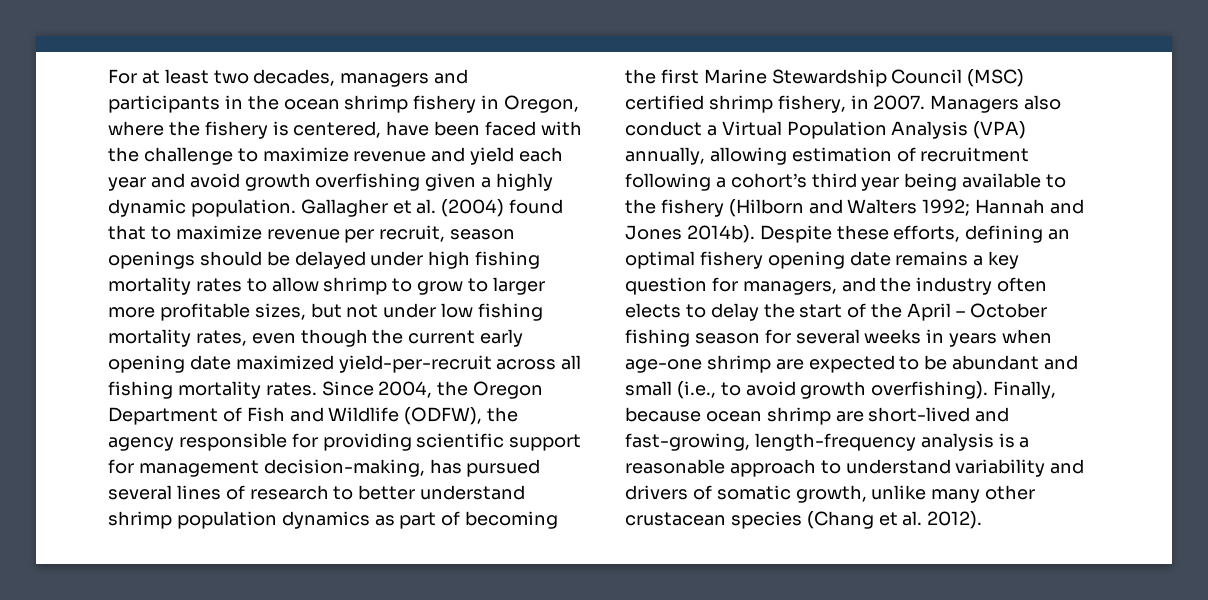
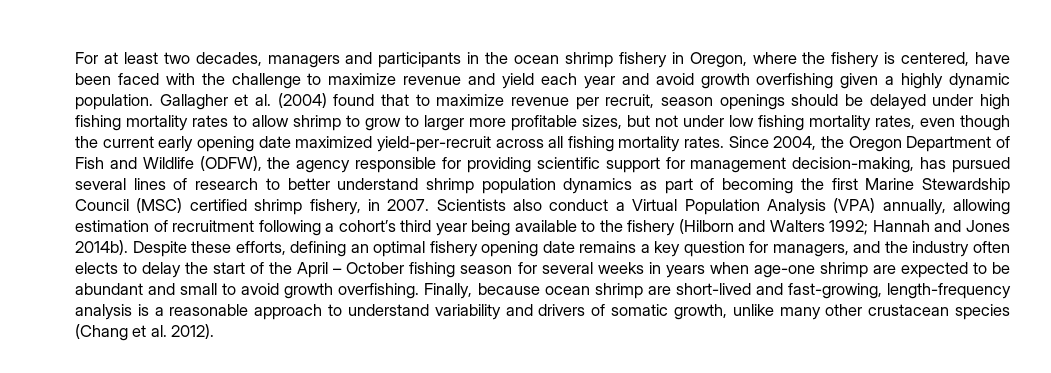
- Managers also conduct a Virtual Population Analysis (VPA) annually, allowing estimation of recruitment following a cohort’s third year being available to the fishery (Hilborn and Walters 1992; Hannah and Jones 2014b).
+ Scientists also conduct a Virtual Population Analysis (VPA) annually, allowing estimation of recruitment following a cohort’s third year being available to the fishery (Hilborn and Walters 1992; Hannah and Jones 2014b).
- Despite these efforts, defining an optimal fishery opening date remains a key question for managers, and the industry often elects to delay the start of the April – October fishing season for several weeks in years when age-one shrimp are expected to be abundant and small (i.e., to avoid growth overfishing).
+ Despite these efforts, defining an optimal fishery opening date remains a key question for managers, and the industry often elects to delay the start of the April – October fishing season for several weeks in years when age-one shrimp are expected to be abundant and small to avoid growth overfishing.

